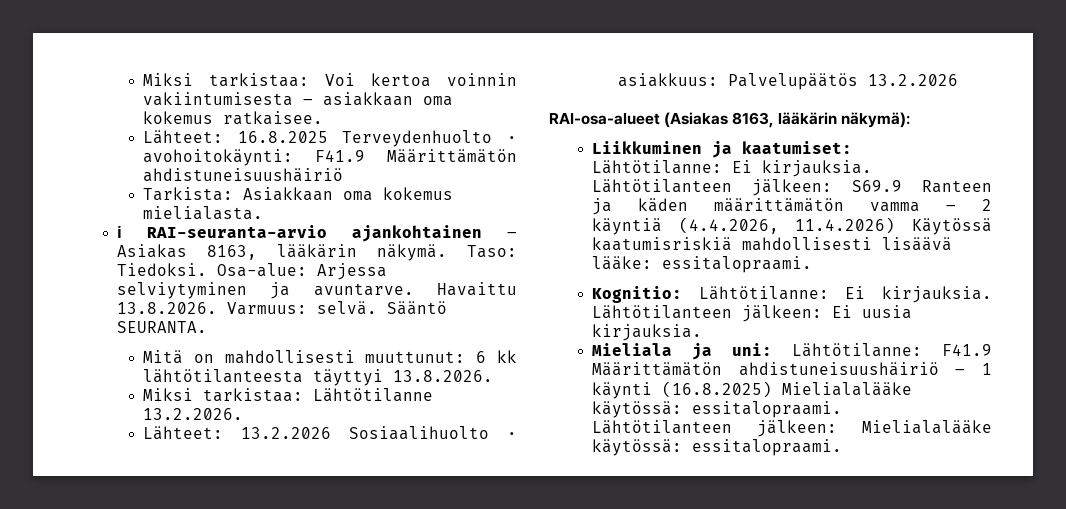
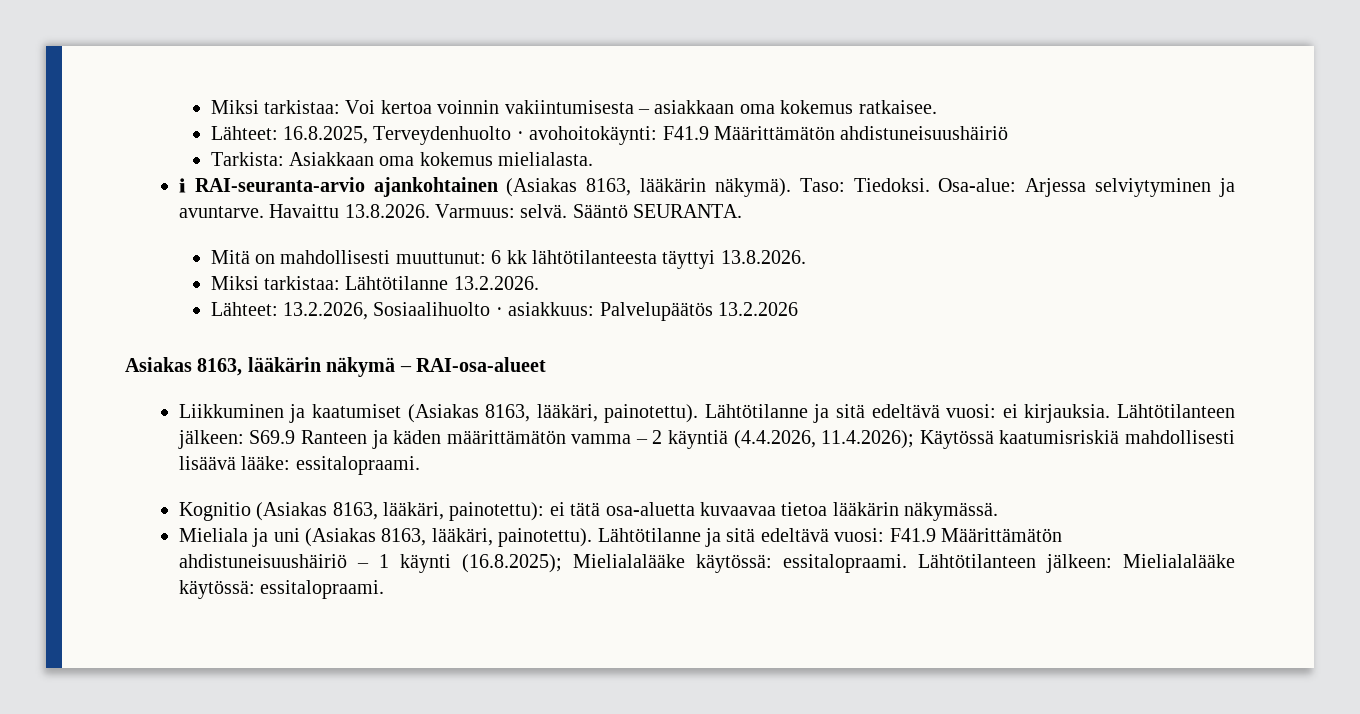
- Lähteet: 16.8.2025 Terveydenhuolto · avohoitokäynti: F41.9 Määrittämätön ahdistuneisuushäiriö
+ Lähteet: 16.8.2025, Terveydenhuolto · avohoitokäynti: F41.9 Määrittämätön ahdistuneisuushäiriö
- ℹ RAI-seuranta-arvio ajankohtainen – Asiakas 8163, lääkärin näkymä.
+ ℹ RAI-seuranta-arvio ajankohtainen (Asiakas 8163, lääkärin näkymä).
- Lähteet: 13.2.2026 Sosiaalihuolto · asiakkuus: Palvelupäätös 13.2.2026
+ Lähteet: 13.2.2026, Sosiaalihuolto · asiakkuus: Palvelupäätös 13.2.2026
- RAI-osa-alueet (Asiakas 8163, lääkärin näkymä):
- Liikkuminen ja kaatumiset: Lähtötilanne: Ei kirjauksia.
+ Asiakas 8163, lääkärin näkymä – RAI-osa-alueet
+ Liikkuminen ja kaatumiset (Asiakas 8163, lääkäri, painotettu). Lähtötilanne ja sitä edeltävä vuosi: ei kirjauksia.
- Lähtötilanteen jälkeen: S69.9 Ranteen ja käden määrittämätön vamma – 2 käyntiä (4.4.2026, 11.4.2026) Käytössä kaatumisriskiä mahdollisesti lisäävä lääke: essitalopraami.
+ Lähtötilanteen jälkeen: S69.9 Ranteen ja käden määrittämätön vamma – 2 käyntiä (4.4.2026, 11.4.2026); Käytössä kaatumisriskiä mahdollisesti lisäävä lääke: essitalopraami.
- Kognitio: Lähtötilanne: Ei kirjauksia. Lähtötilanteen jälkeen: Ei uusia kirjauksia.
- Mieliala ja uni: Lähtötilanne: F41.9 Määrittämätön ahdistuneisuushäiriö – 1 käynti (16.8.2025) Mielialalääke käytössä: essitalopraami.
+ Kognitio (Asiakas 8163, lääkäri, painotettu): ei tätä osa-aluetta kuvaavaa tietoa lääkärin näkymässä.
+ Mieliala ja uni (Asiakas 8163, lääkäri, painotettu). Lähtötilanne ja sitä edeltävä vuosi: F41.9 Määrittämätön ahdistuneisuushäiriö – 1 käynti (16.8.2025); Mielialalääke käytössä: essitalopraami.

